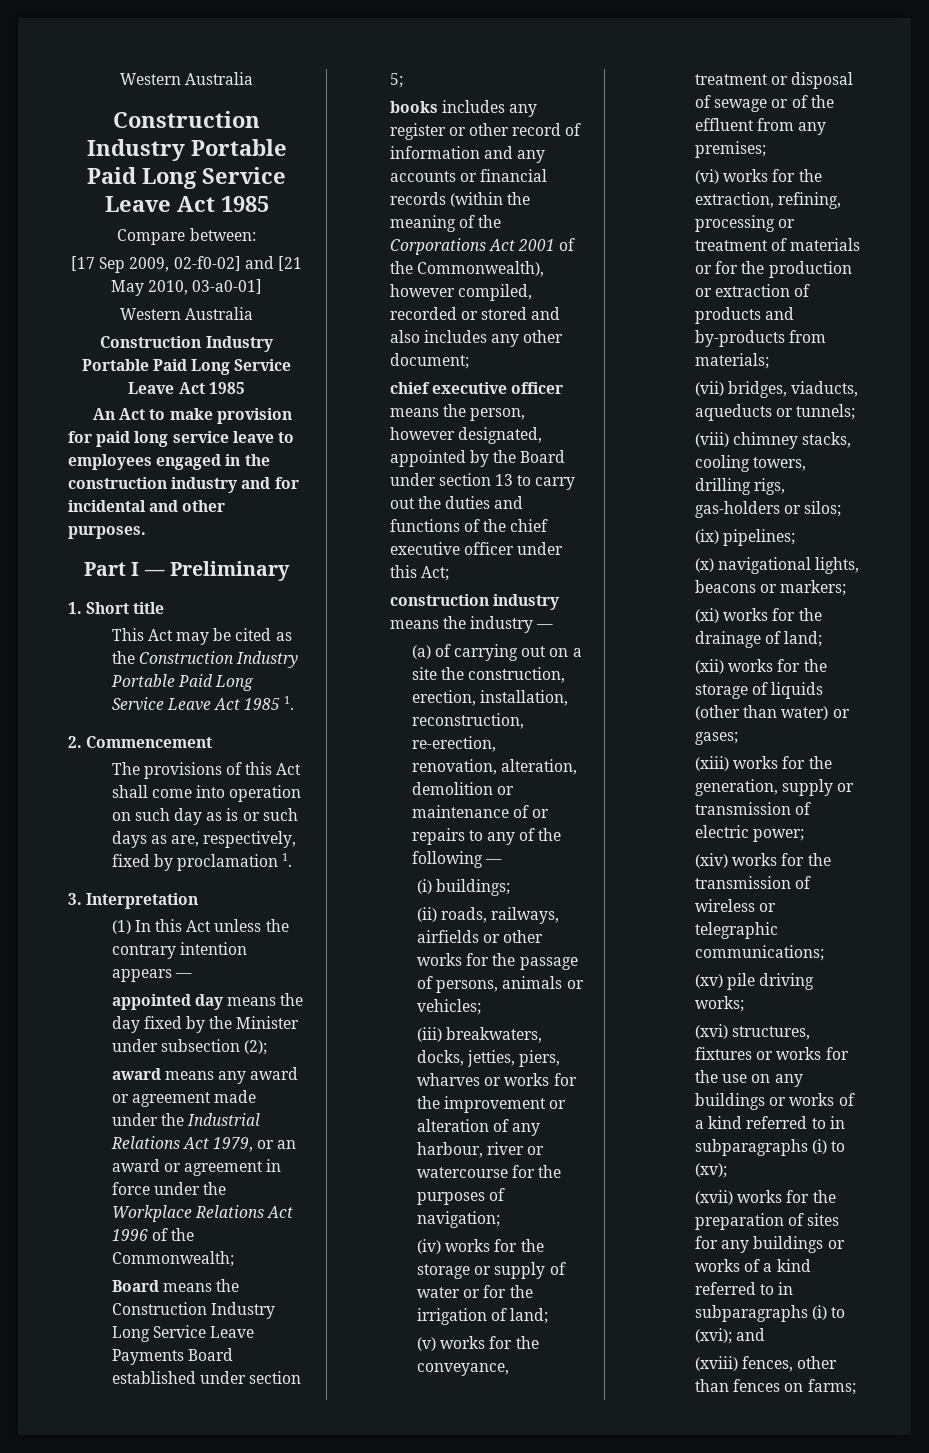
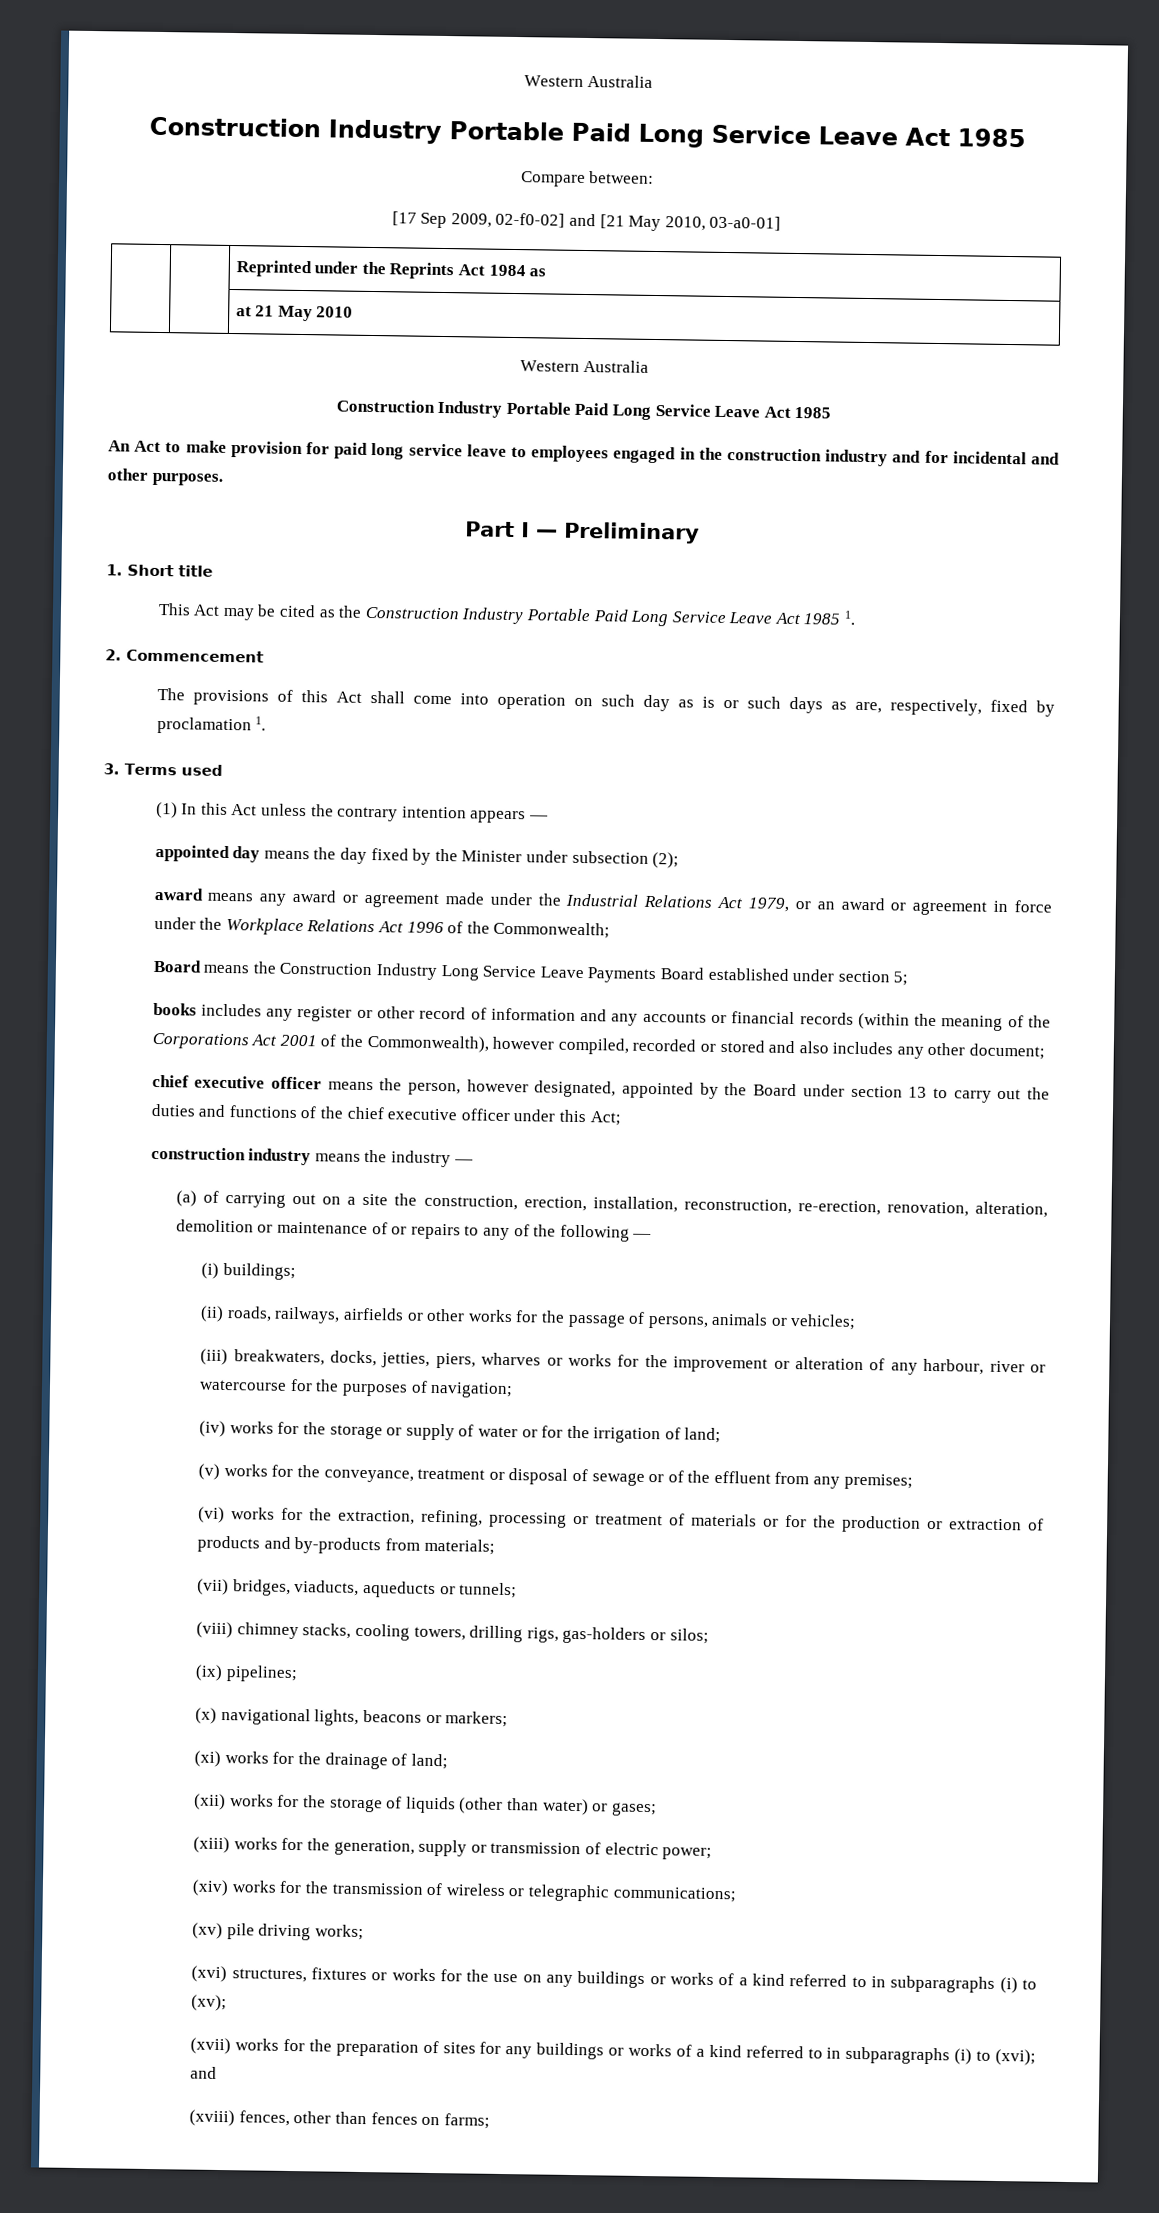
+ | | Reprinted under the Reprints Act 1984 as
+ | | at 21 May 2010
- 3. Interpretation
+ 3. Terms used

